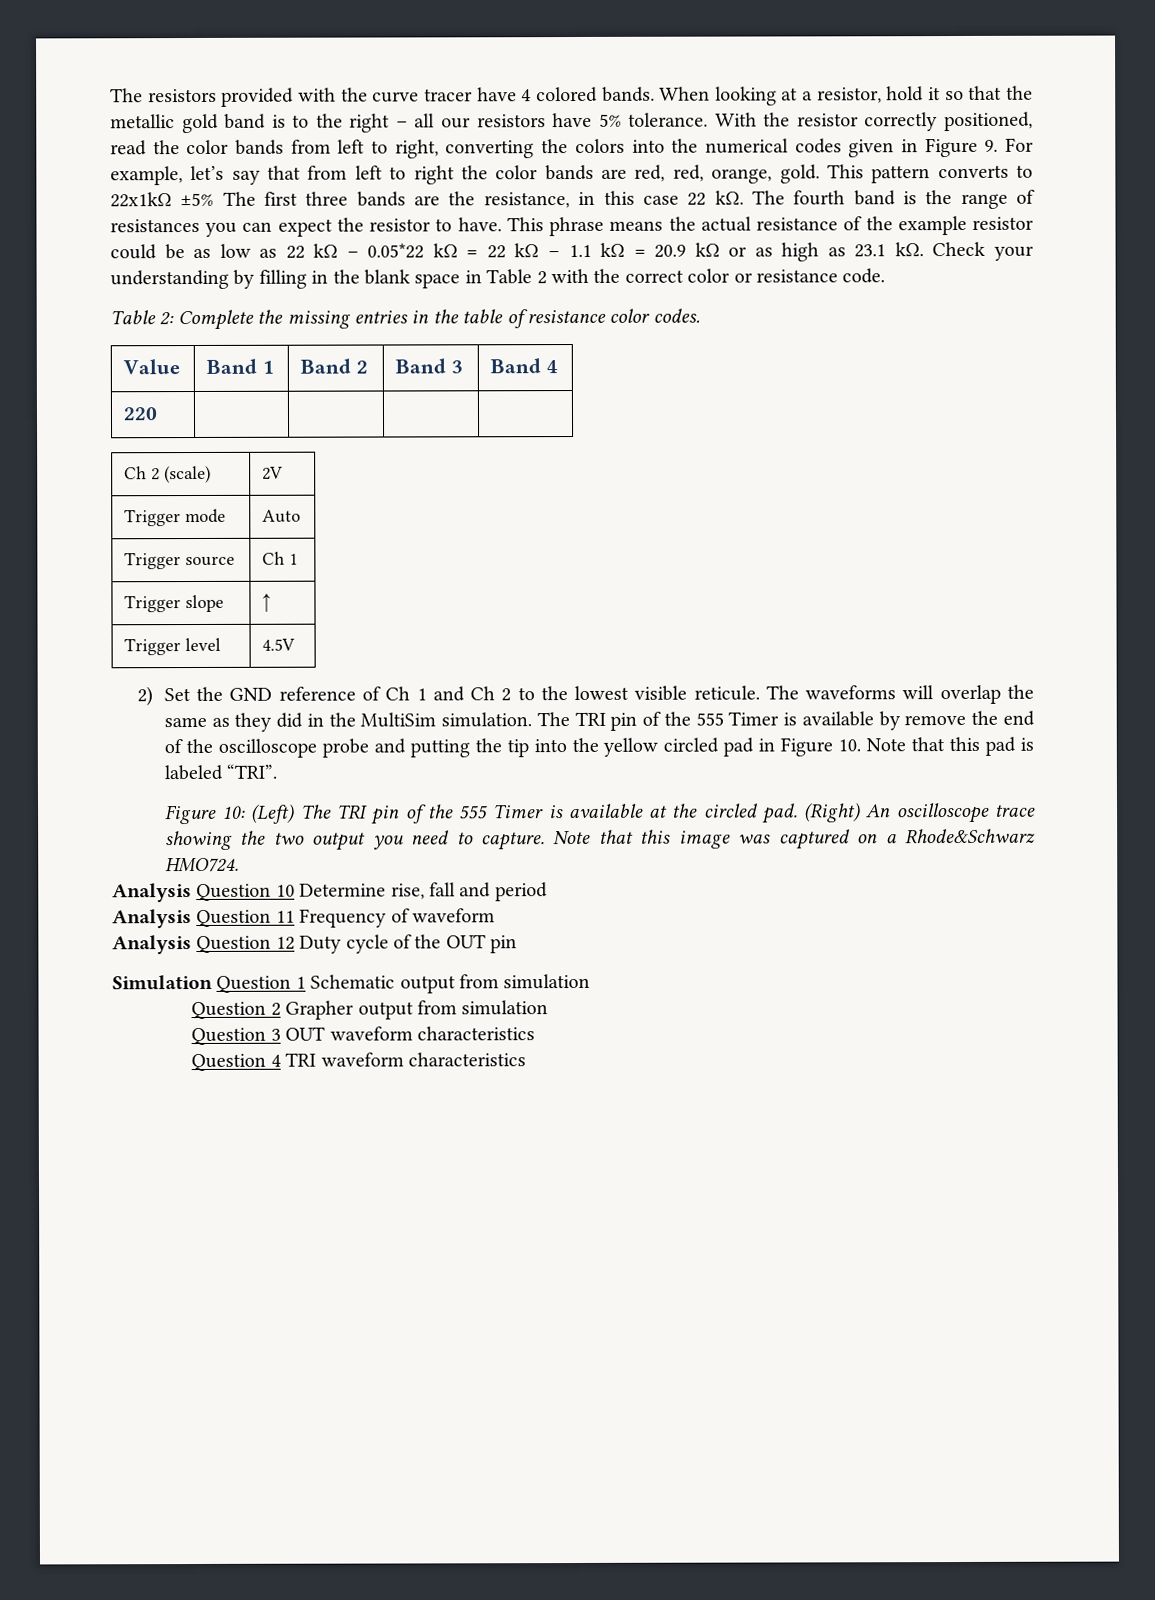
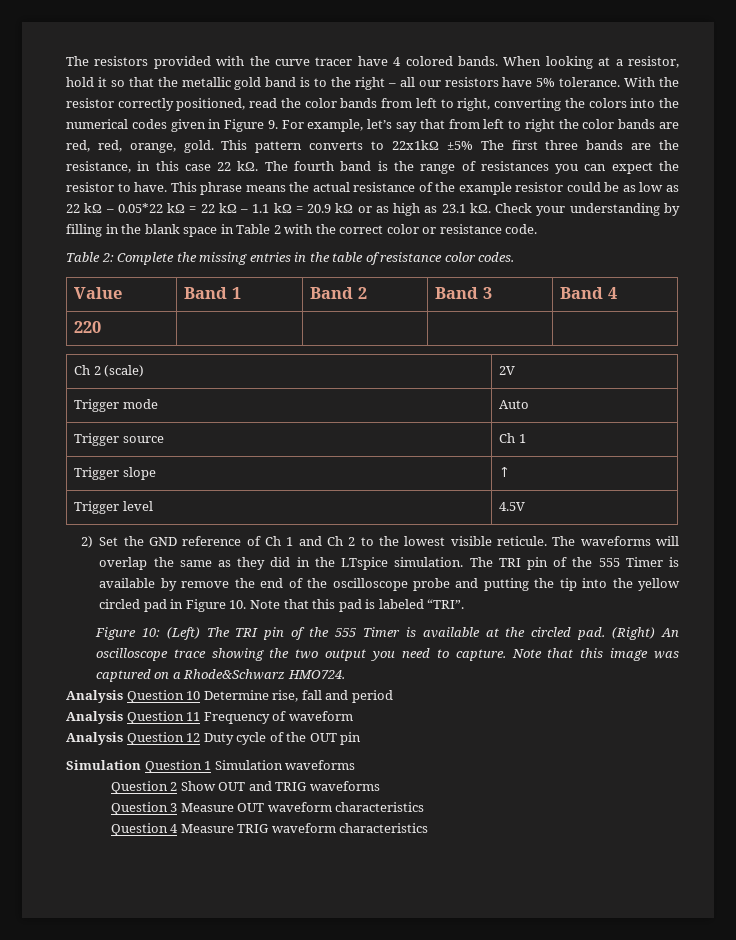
- The waveforms will overlap the same as they did in the MultiSim simulation.
+ The waveforms will overlap the same as they did in the LTspice simulation.
- Simulation Question 1 Schematic output from simulation
- Question 2 Grapher output from simulation
+ Simulation Question 1 Simulation waveforms
+ Question 2 Show OUT and TRIG waveforms
- Question 3 OUT waveform characteristics
+ Question 3 Measure OUT waveform characteristics
- Question 4 TRI waveform characteristics
+ Question 4 Measure TRIG waveform characteristics

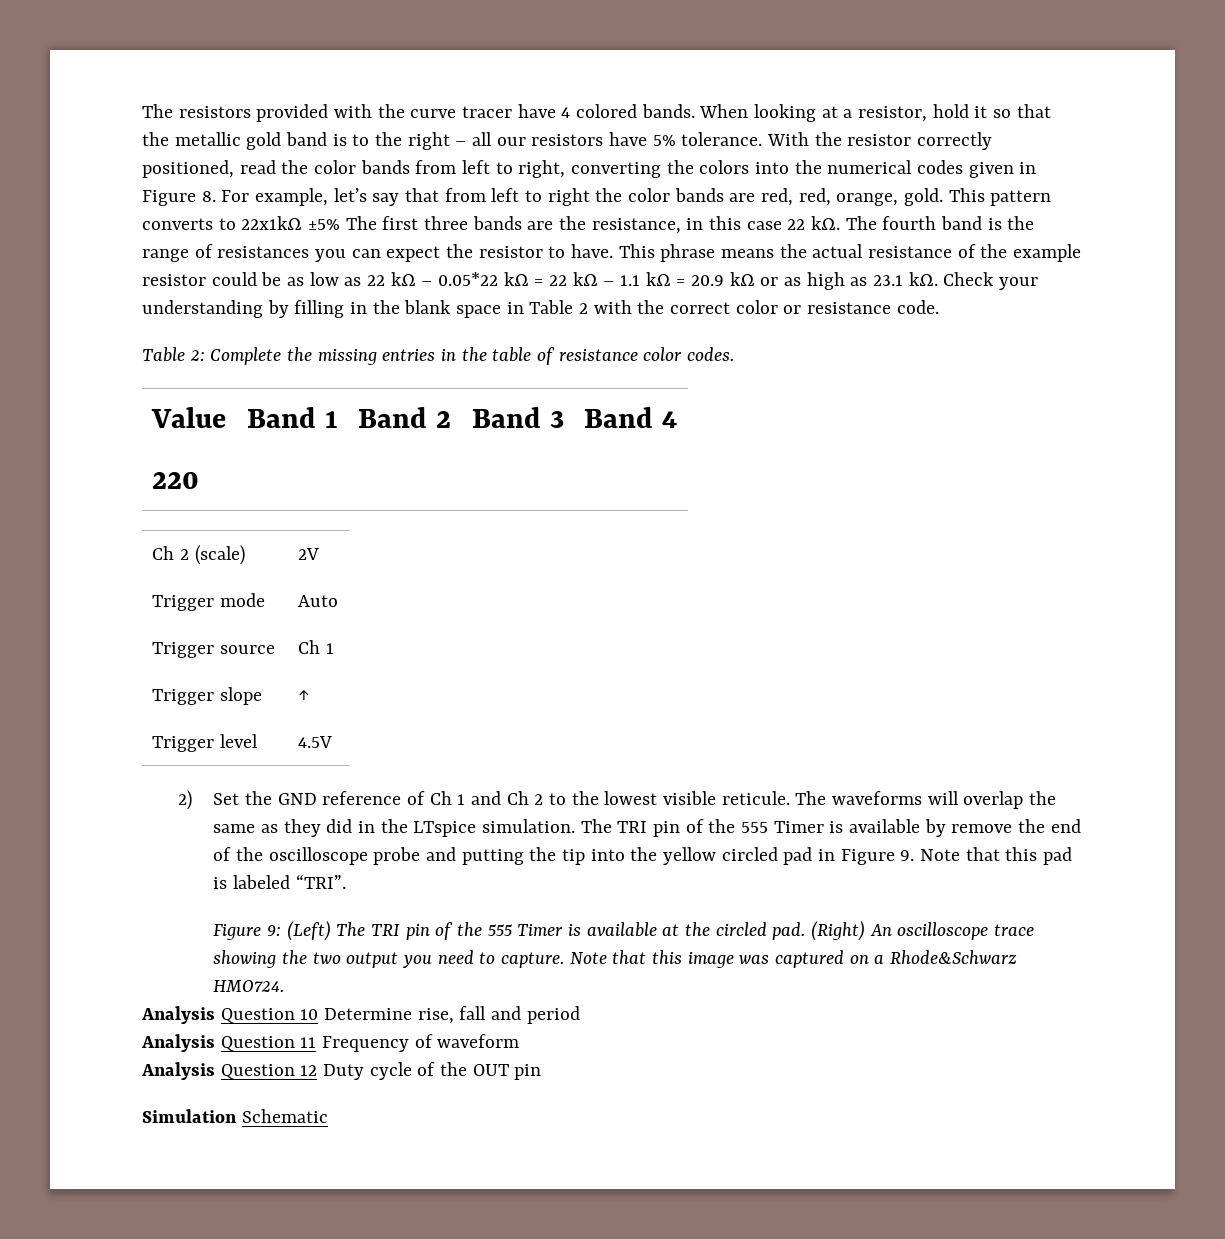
- With the resistor correctly positioned, read the color bands from left to right, converting the colors into the numerical codes given in Figure 9. For example, let’s say that from left to right the color bands are red, red, orange, gold.
+ With the resistor correctly positioned, read the color bands from left to right, converting the colors into the numerical codes given in Figure 8. For example, let’s say that from left to right the color bands are red, red, orange, gold.
- The TRI pin of the 555 Timer is available by remove the end of the oscilloscope probe and putting the tip into the yellow circled pad in Figure 10. Note that this pad is labeled “TRI”.
+ The TRI pin of the 555 Timer is available by remove the end of the oscilloscope probe and putting the tip into the yellow circled pad in Figure 9. Note that this pad is labeled “TRI”.
- Figure 10: (Left) The TRI pin of the 555 Timer is available at the circled pad.
+ Figure 9: (Left) The TRI pin of the 555 Timer is available at the circled pad.
- Simulation Question 1 Simulation waveforms
- Question 2 Show OUT and TRIG waveforms
- Question 3 Measure OUT waveform characteristics
- Question 4 Measure TRIG waveform characteristics
+ Simulation Schematic

